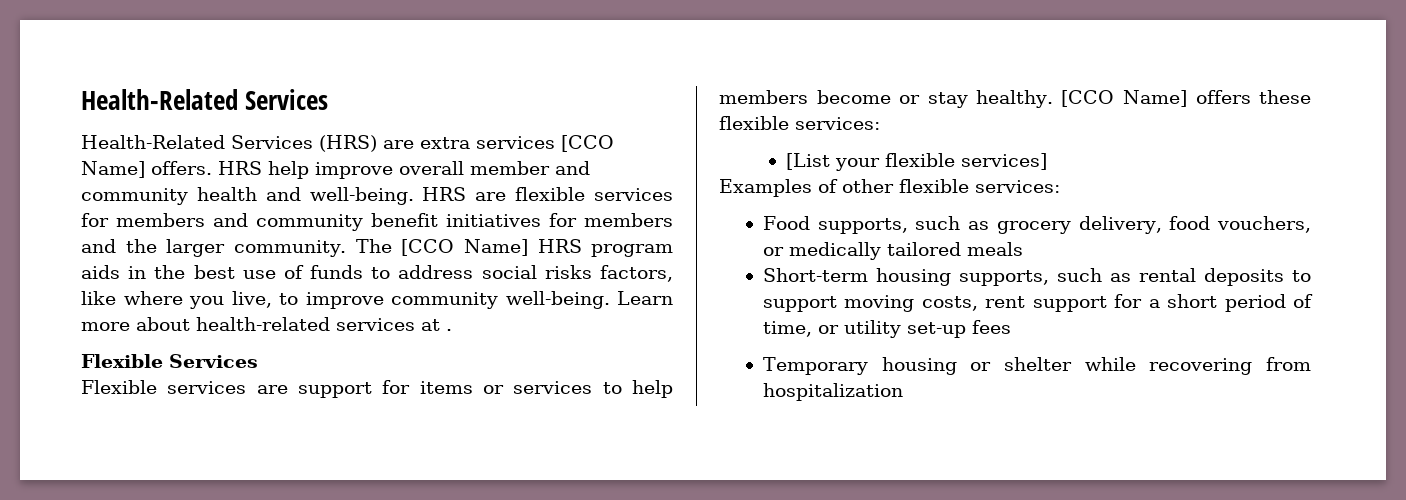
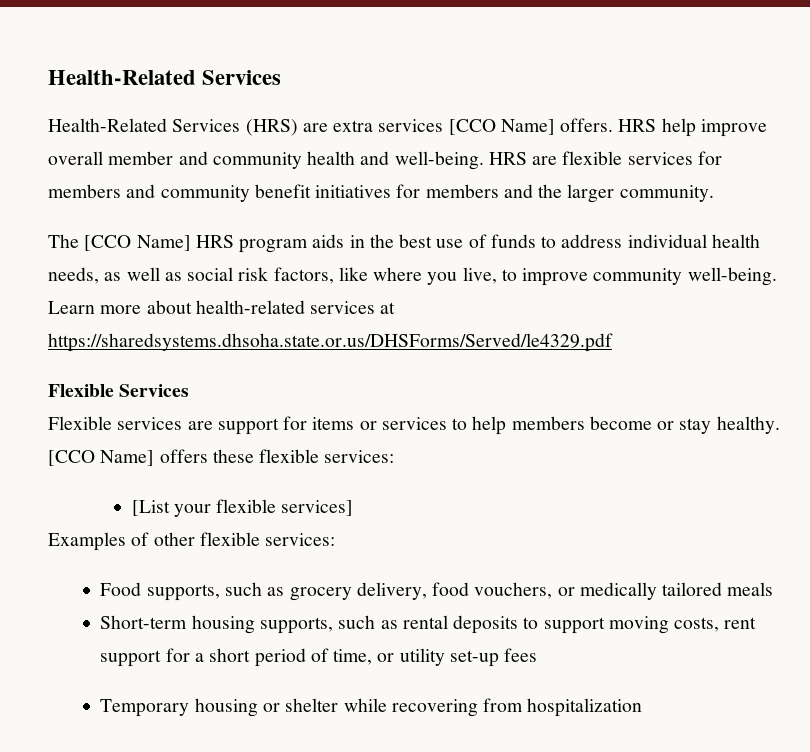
- HRS are flexible services for members and community benefit initiatives for members and the larger community. The [CCO Name] HRS program aids in the best use of funds to address social risks factors, like where you live, to improve community well-being.
+ HRS are flexible services for members and community benefit initiatives for members and the larger community.
+ The [CCO Name] HRS program aids in the best use of funds to address individual health needs, as well as social risk factors, like where you live, to improve community well-being.
- Learn more about health-related services at .
+ Learn more about health-related services at https://sharedsystems.dhsoha.state.or.us/DHSForms/Served/le4329.pdf

